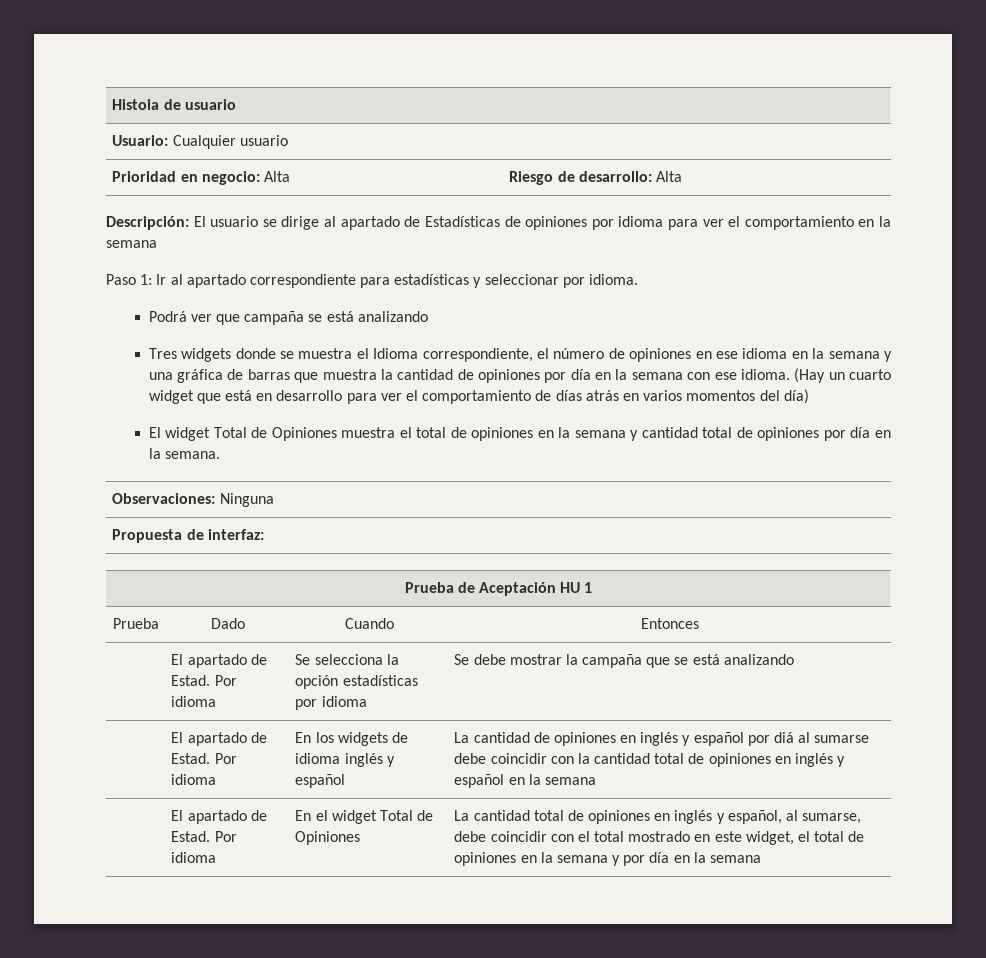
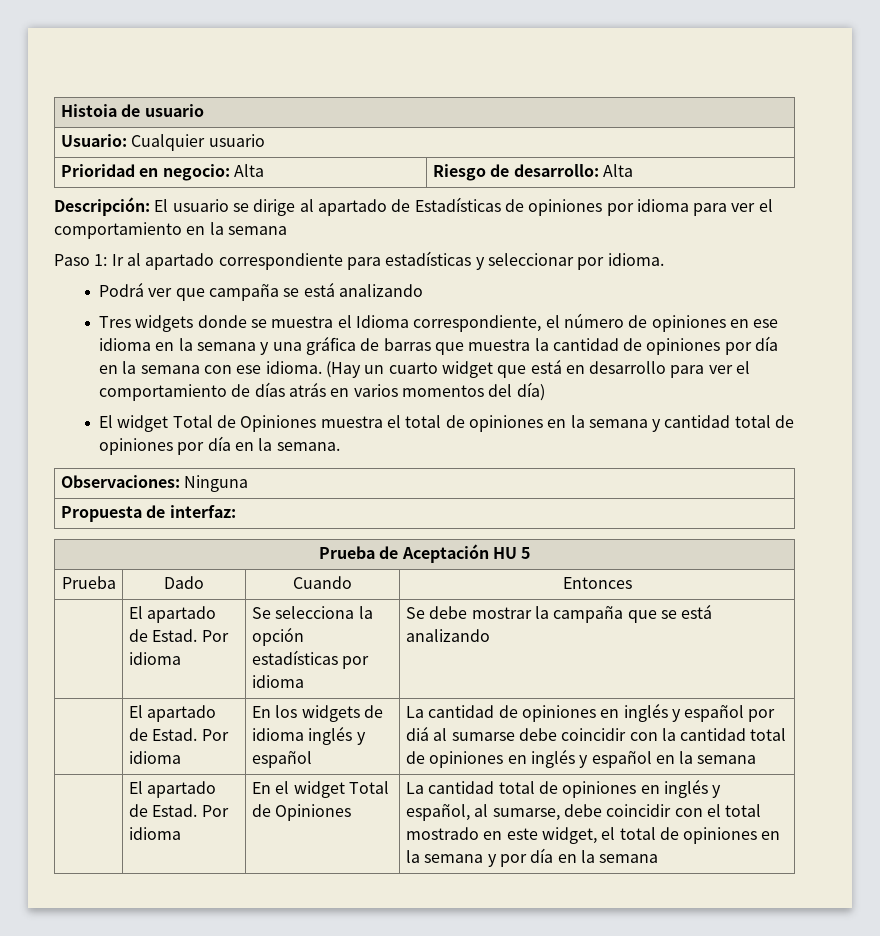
- Prueba de Aceptación HU 1
+ Prueba de Aceptación HU 5

